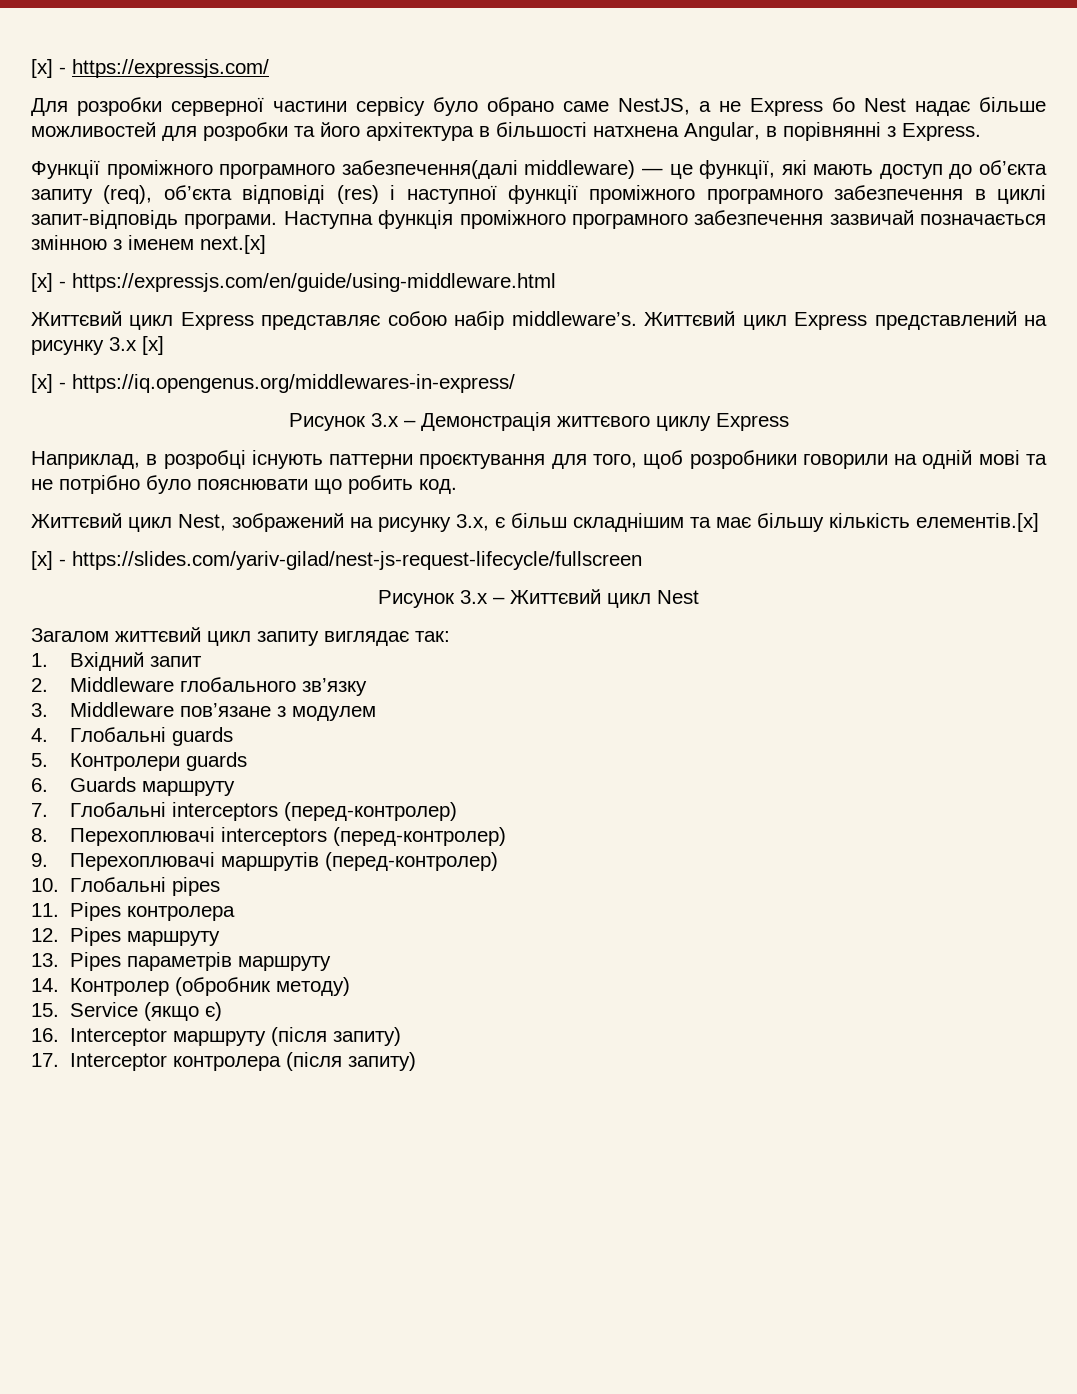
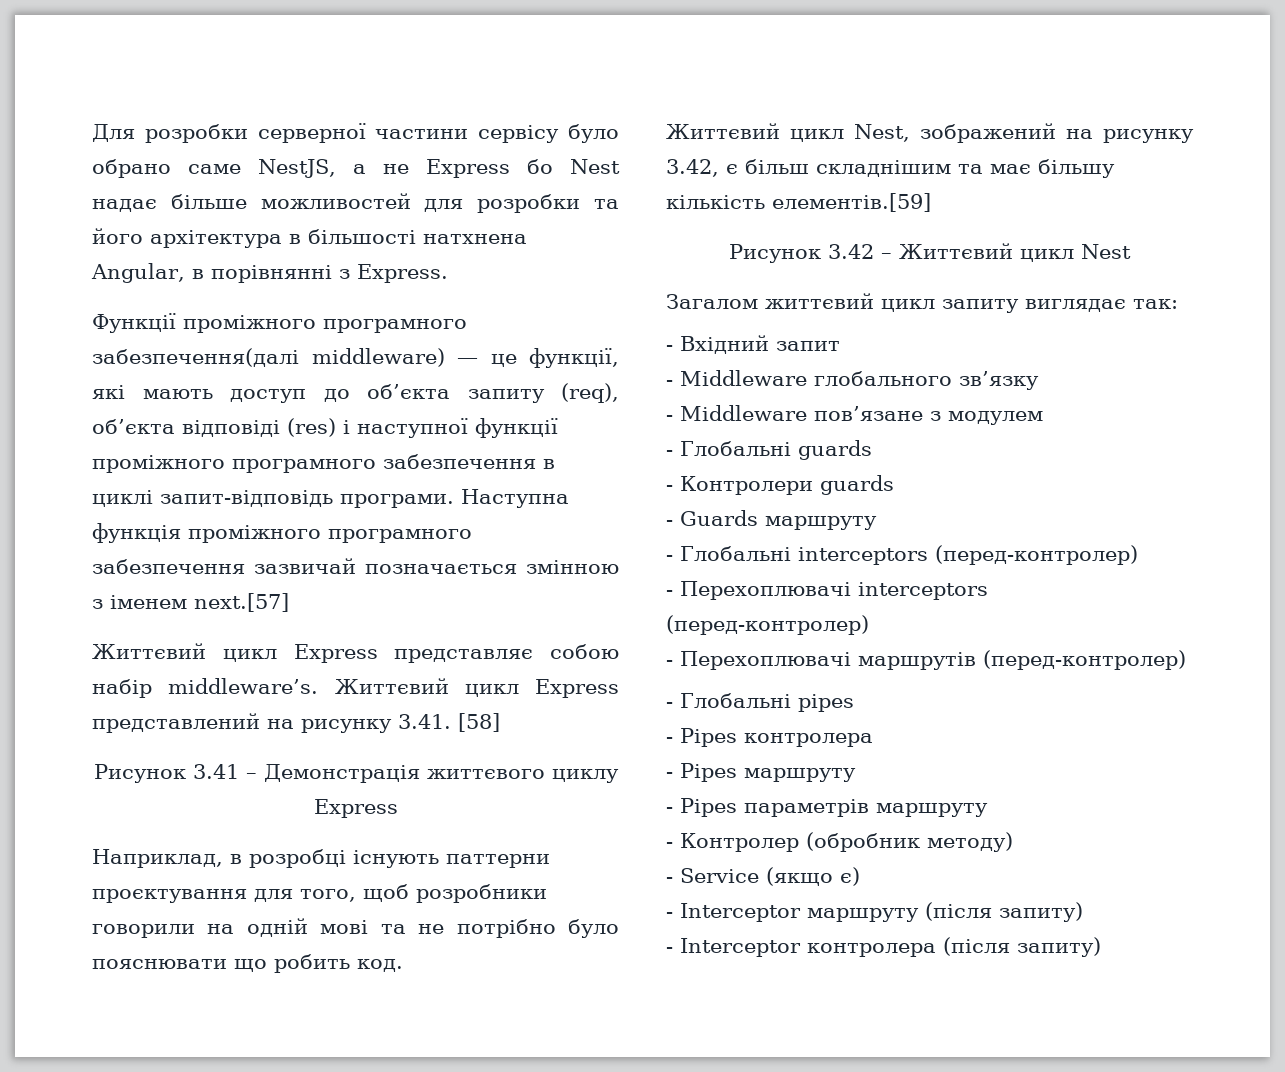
- [x] - https://expressjs.com/
- Наступна функція проміжного програмного забезпечення зазвичай позначається змінною з іменем next.[x]
- [x] - https://expressjs.com/en/guide/using-middleware.html
+ Наступна функція проміжного програмного забезпечення зазвичай позначається змінною з іменем next.[57]
- Життєвий цикл Express представлений на рисунку 3.x [x]
- [x] - https://iq.opengenus.org/middlewares-in-express/
- Рисунок 3.x – Демонстрація життєвого циклу Express
+ Життєвий цикл Express представлений на рисунку 3.41. [58]
+ Рисунок 3.41 – Демонстрація життєвого циклу Express
- Життєвий цикл Nest, зображений на рисунку 3.x, є більш складнішим та має більшу кількість елементів.[x]
- [x] - https://slides.com/yariv-gilad/nest-js-request-lifecycle/fullscreen
- Рисунок 3.x – Життєвий цикл Nest
+ Життєвий цикл Nest, зображений на рисунку 3.42, є більш складнішим та має більшу кількість елементів.[59]
+ Рисунок 3.42 – Життєвий цикл Nest
- 1. Вхідний запит
+ - Вхідний запит
- 2. Middleware глобального зв’язку
+ - Middleware глобального зв’язку
- 3. Middleware пов’язане з модулем
+ - Middleware пов’язане з модулем
- 4. Глобальні guards
+ - Глобальні guards
- 5. Контролери guards
+ - Контролери guards
- 6. Guards маршруту
+ - Guards маршруту
- 7. Глобальні interceptors (перед-контролер)
+ - Глобальні interceptors (перед-контролер)
- 8. Перехоплювачі interceptors (перед-контролер)
+ - Перехоплювачі interceptors (перед-контролер)
- 9. Перехоплювачі маршрутів (перед-контролер)
+ - Перехоплювачі маршрутів (перед-контролер)
- 10. Глобальні pipes
+ - Глобальні pipes
- 11. Pipes контролера
+ - Pipes контролера
- 12. Pipes маршруту
+ - Pipes маршруту
- 13. Pipes параметрів маршруту
+ - Pipes параметрів маршруту
- 14. Контролер (обробник методу)
+ - Контролер (обробник методу)
- 15. Service (якщо є)
+ - Service (якщо є)
- 16. Interceptor маршруту (після запиту)
+ - Interceptor маршруту (після запиту)
- 17. Interceptor контролера (після запиту)
+ - Interceptor контролера (після запиту)

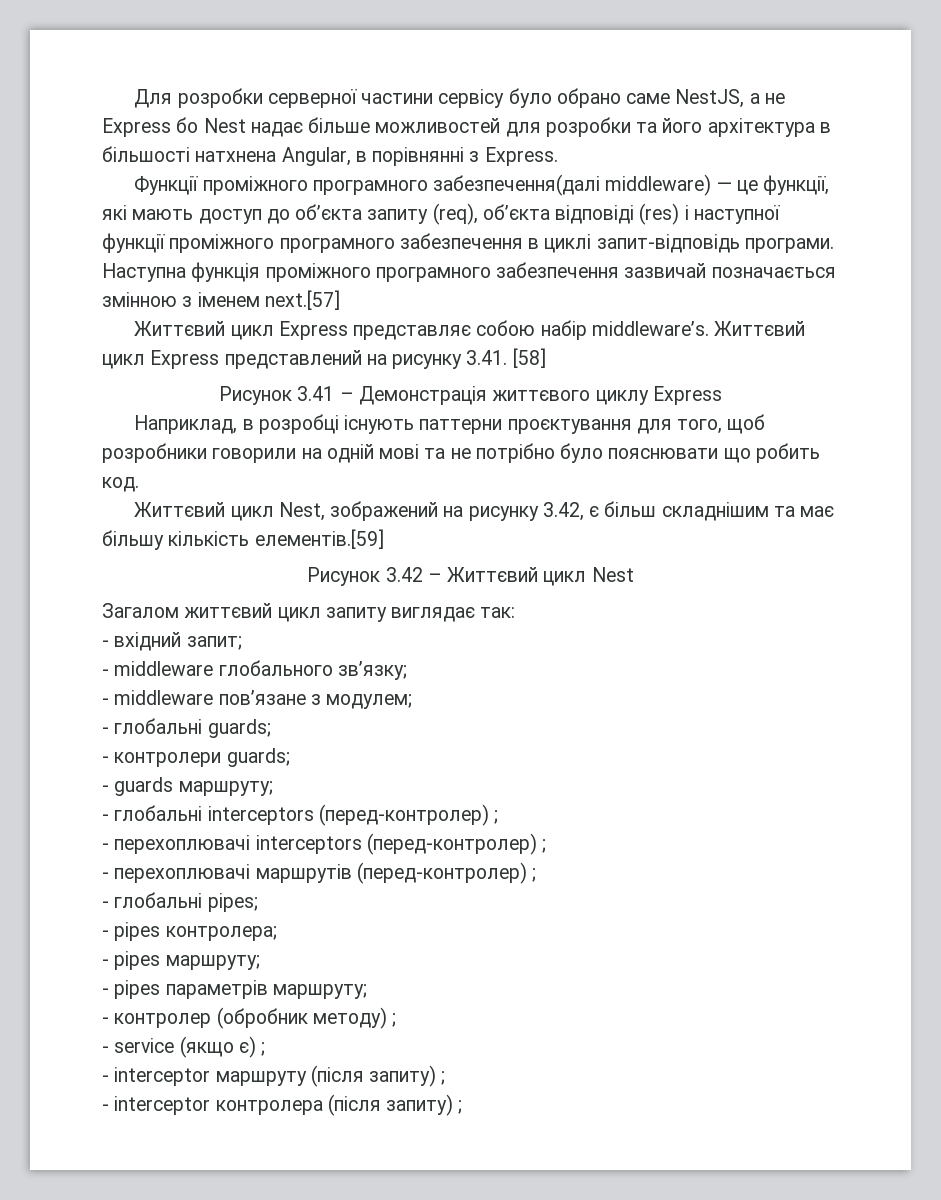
- - Вхідний запит
- - Middleware глобального зв’язку
- - Middleware пов’язане з модулем
- - Глобальні guards
- - Контролери guards
- - Guards маршруту
- - Глобальні interceptors (перед-контролер)
- - Перехоплювачі interceptors (перед-контролер)
- - Перехоплювачі маршрутів (перед-контролер)
- - Глобальні pipes
- - Pipes контролера
- - Pipes маршруту
- - Pipes параметрів маршруту
- - Контролер (обробник методу)
- - Service (якщо є)
- - Interceptor маршруту (після запиту)
- - Interceptor контролера (після запиту)
+ - вхідний запит;
+ - middleware глобального зв’язку;
+ - middleware пов’язане з модулем;
+ - глобальні guards;
+ - контролери guards;
+ - guards маршруту;
+ - глобальні interceptors (перед-контролер) ;
+ - перехоплювачі interceptors (перед-контролер) ;
+ - перехоплювачі маршрутів (перед-контролер) ;
+ - глобальні pipes;
+ - pipes контролера;
+ - pipes маршруту;
+ - pipes параметрів маршруту;
+ - контролер (обробник методу) ;
+ - service (якщо є) ;
+ - interceptor маршруту (після запиту) ;
+ - interceptor контролера (після запиту) ;

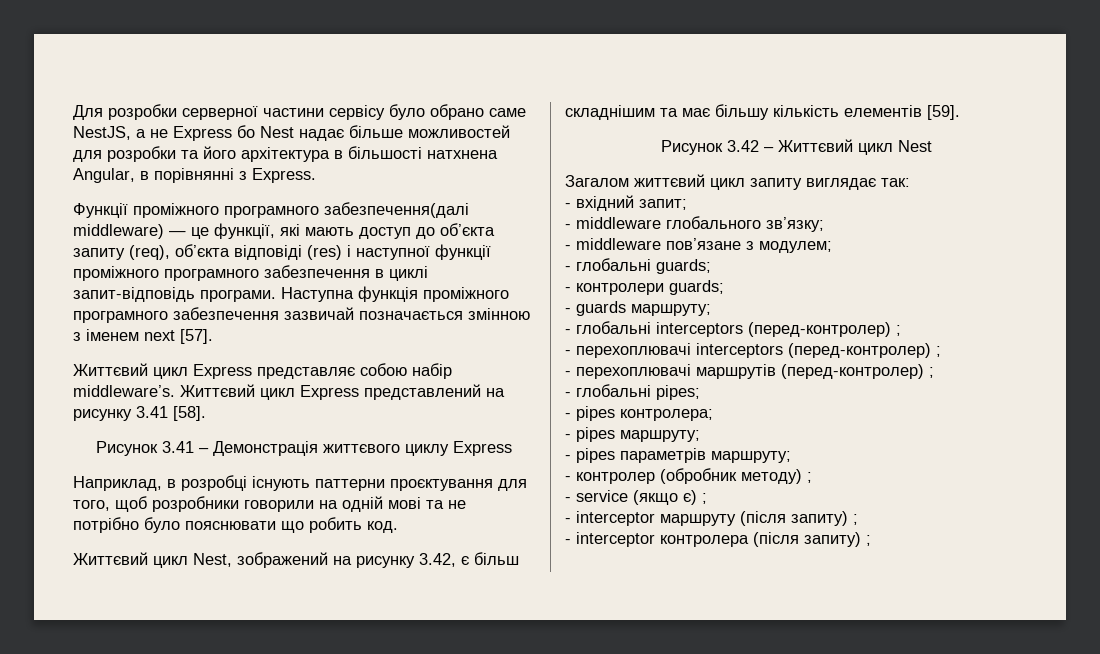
- Наступна функція проміжного програмного забезпечення зазвичай позначається змінною з іменем next.[57]
+ Наступна функція проміжного програмного забезпечення зазвичай позначається змінною з іменем next [57].
- Життєвий цикл Express представлений на рисунку 3.41. [58]
+ Життєвий цикл Express представлений на рисунку 3.41 [58].
- Життєвий цикл Nest, зображений на рисунку 3.42, є більш складнішим та має більшу кількість елементів.[59]
+ Життєвий цикл Nest, зображений на рисунку 3.42, є більш складнішим та має більшу кількість елементів [59].

